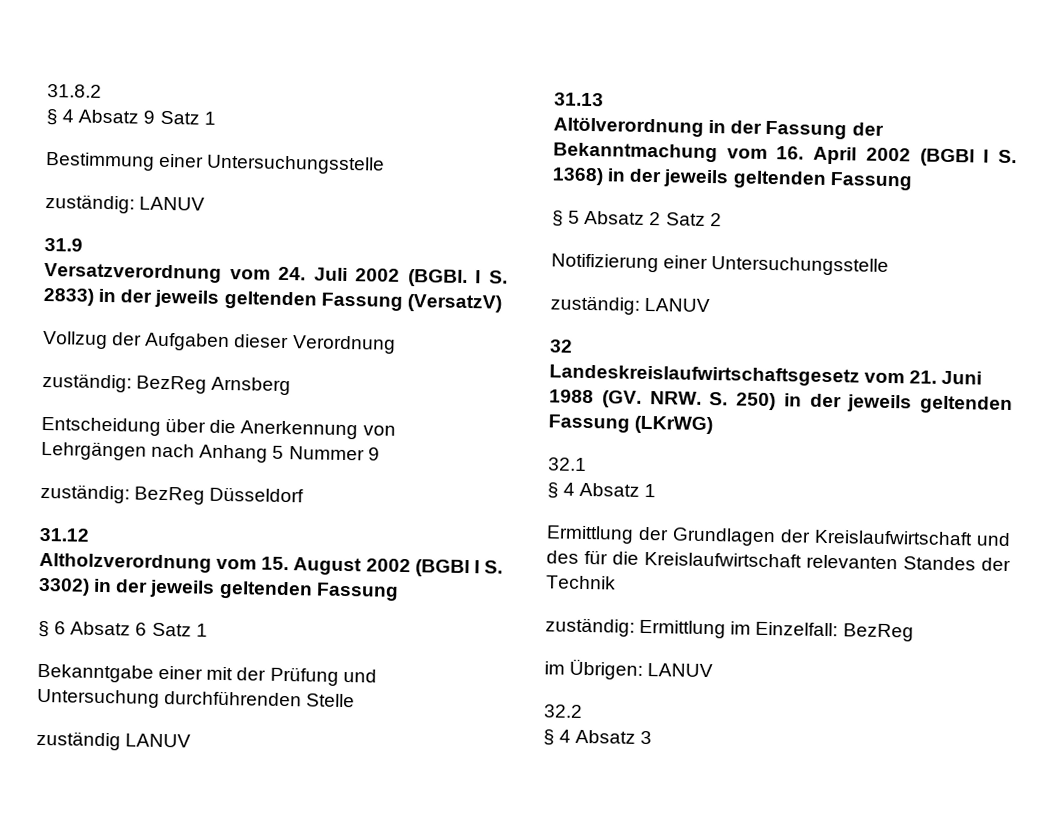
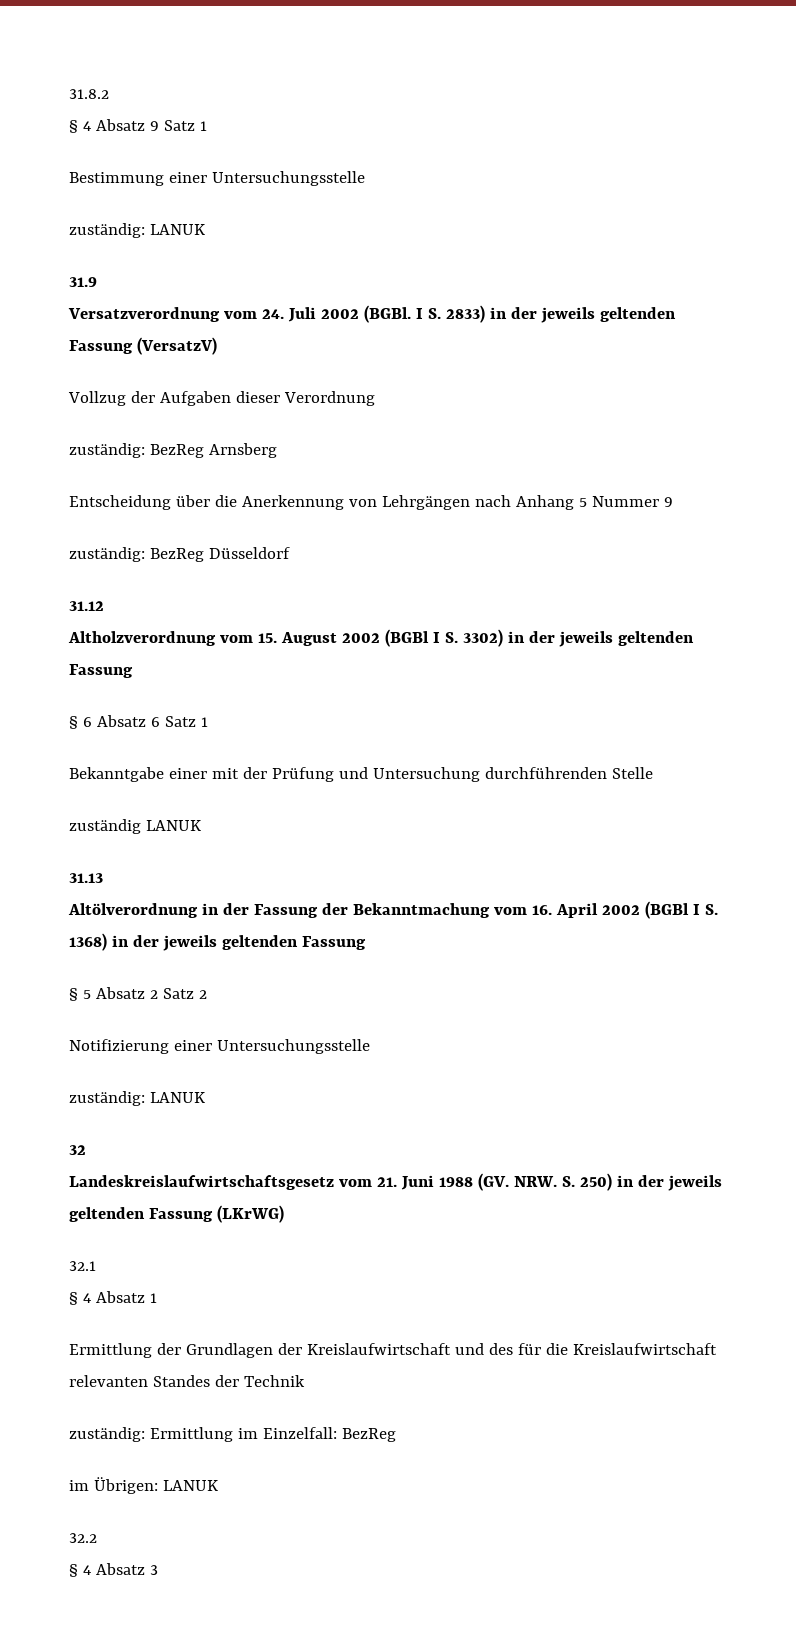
  Bestimmung einer Untersuchungsstelle
- zuständig: LANUV
+ zuständig: LANUK
- zuständig LANUV
+ zuständig LANUK
  Notifizierung einer Untersuchungsstelle
- zuständig: LANUV
+ zuständig: LANUK
- im Übrigen: LANUV
+ im Übrigen: LANUK

